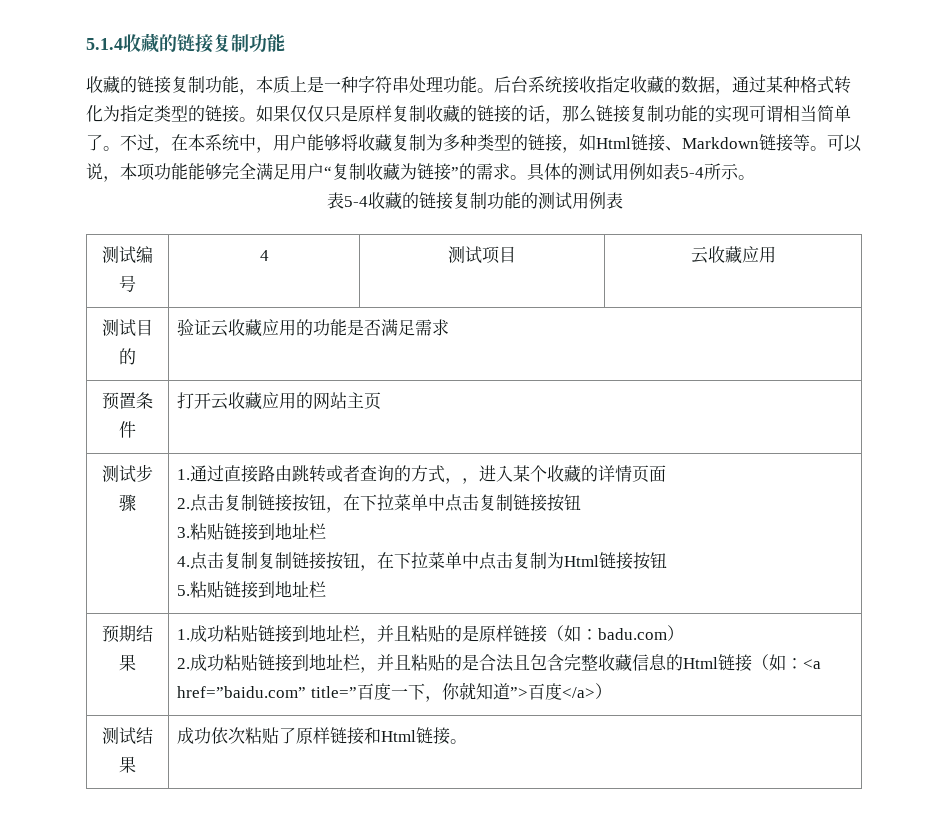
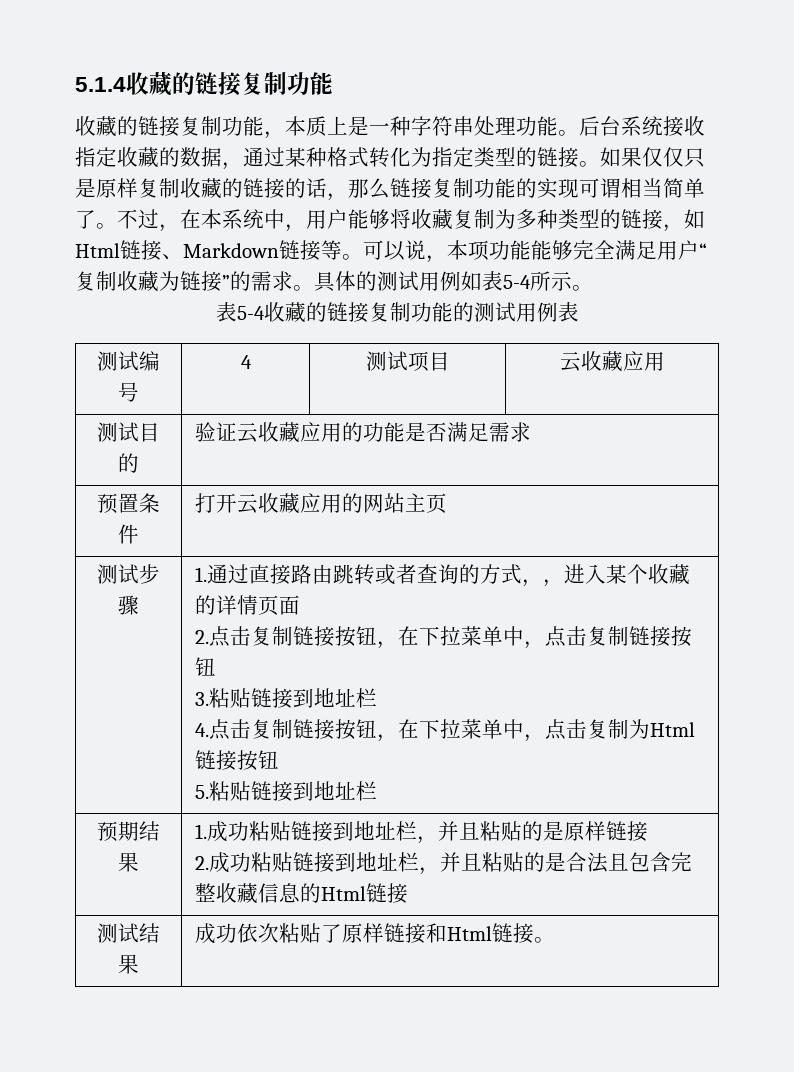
- 2.点击复制链接按钮，在下拉菜单中点击复制链接按钮
+ 2.点击复制链接按钮，在下拉菜单中，点击复制链接按钮
- 4.点击复制复制链接按钮，在下拉菜单中点击复制为Html链接按钮
+ 4.点击复制链接按钮，在下拉菜单中，点击复制为Html链接按钮
- 1.成功粘贴链接到地址栏，并且粘贴的是原样链接（如：badu.com）
+ 1.成功粘贴链接到地址栏，并且粘贴的是原样链接
- 2.成功粘贴链接到地址栏，并且粘贴的是合法且包含完整收藏信息的Html链接（如：<a href=”baidu.com” title=”百度一下，你就知道”>百度</a>）
+ 2.成功粘贴链接到地址栏，并且粘贴的是合法且包含完整收藏信息的Html链接

